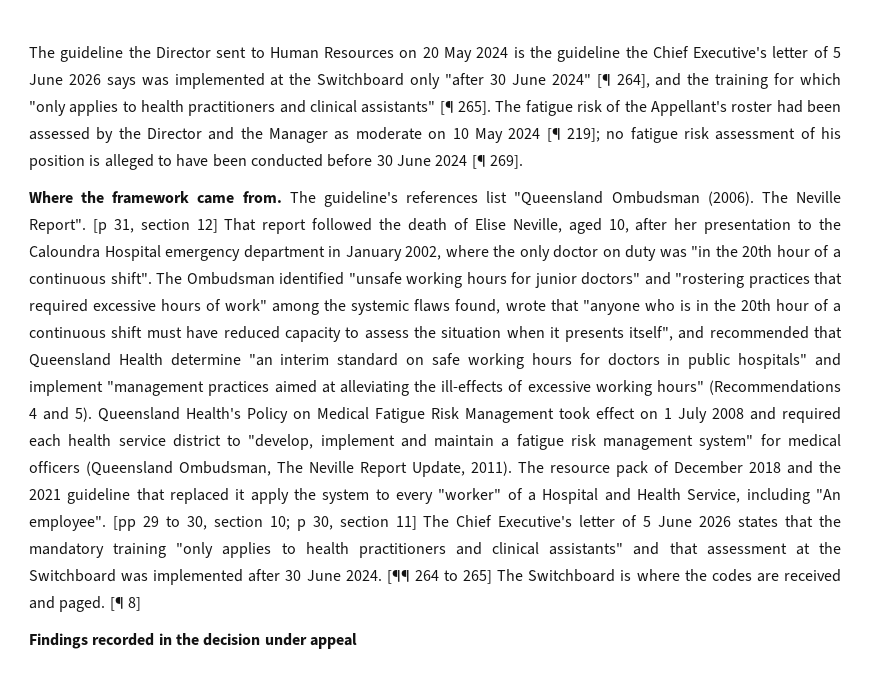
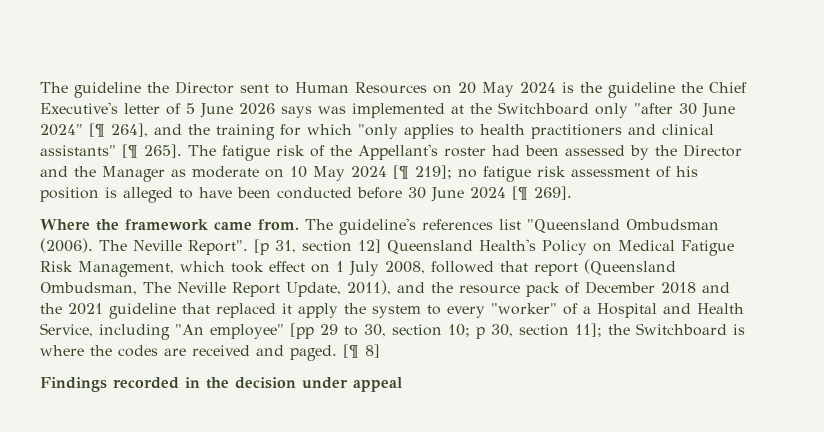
- [p 31, section 12] That report followed the death of Elise Neville, aged 10, after her presentation to the Caloundra Hospital emergency department in January 2002, where the only doctor on duty was "in the 20th hour of a continuous shift". The Ombudsman identified "unsafe working hours for junior doctors" and "rostering practices that required excessive hours of work" among the systemic flaws found, wrote that "anyone who is in the 20th hour of a continuous shift must have reduced capacity to assess the situation when it presents itself", and recommended that Queensland Health determine "an interim standard on safe working hours for doctors in public hospitals" and implement "management practices aimed at alleviating the ill-effects of excessive working hours" (Recommendations 4 and 5). Queensland Health's Policy on Medical Fatigue Risk Management took effect on 1 July 2008 and required each health service district to "develop, implement and maintain a fatigue risk management system" for medical officers (Queensland Ombudsman, The Neville Report Update, 2011). The resource pack of December 2018 and the 2021 guideline that replaced it apply the system to every "worker" of a Hospital and Health Service, including "An employee". [pp 29 to 30, section 10;
+ [p 31, section 12] Queensland Health's Policy on Medical Fatigue Risk Management, which took effect on 1 July 2008, followed that report (Queensland Ombudsman, The Neville Report Update, 2011), and the resource pack of December 2018 and the 2021 guideline that replaced it apply the system to every "worker" of a Hospital and Health Service, including "An employee" [pp 29 to 30, section 10;
- p 30, section 11] The Chief Executive's letter of 5 June 2026 states that the mandatory training "only applies to health practitioners and clinical assistants" and that assessment at the Switchboard was implemented after 30 June 2024. [¶¶ 264 to 265] The Switchboard is where the codes are received and paged.
+ p 30, section 11]; the Switchboard is where the codes are received and paged.

